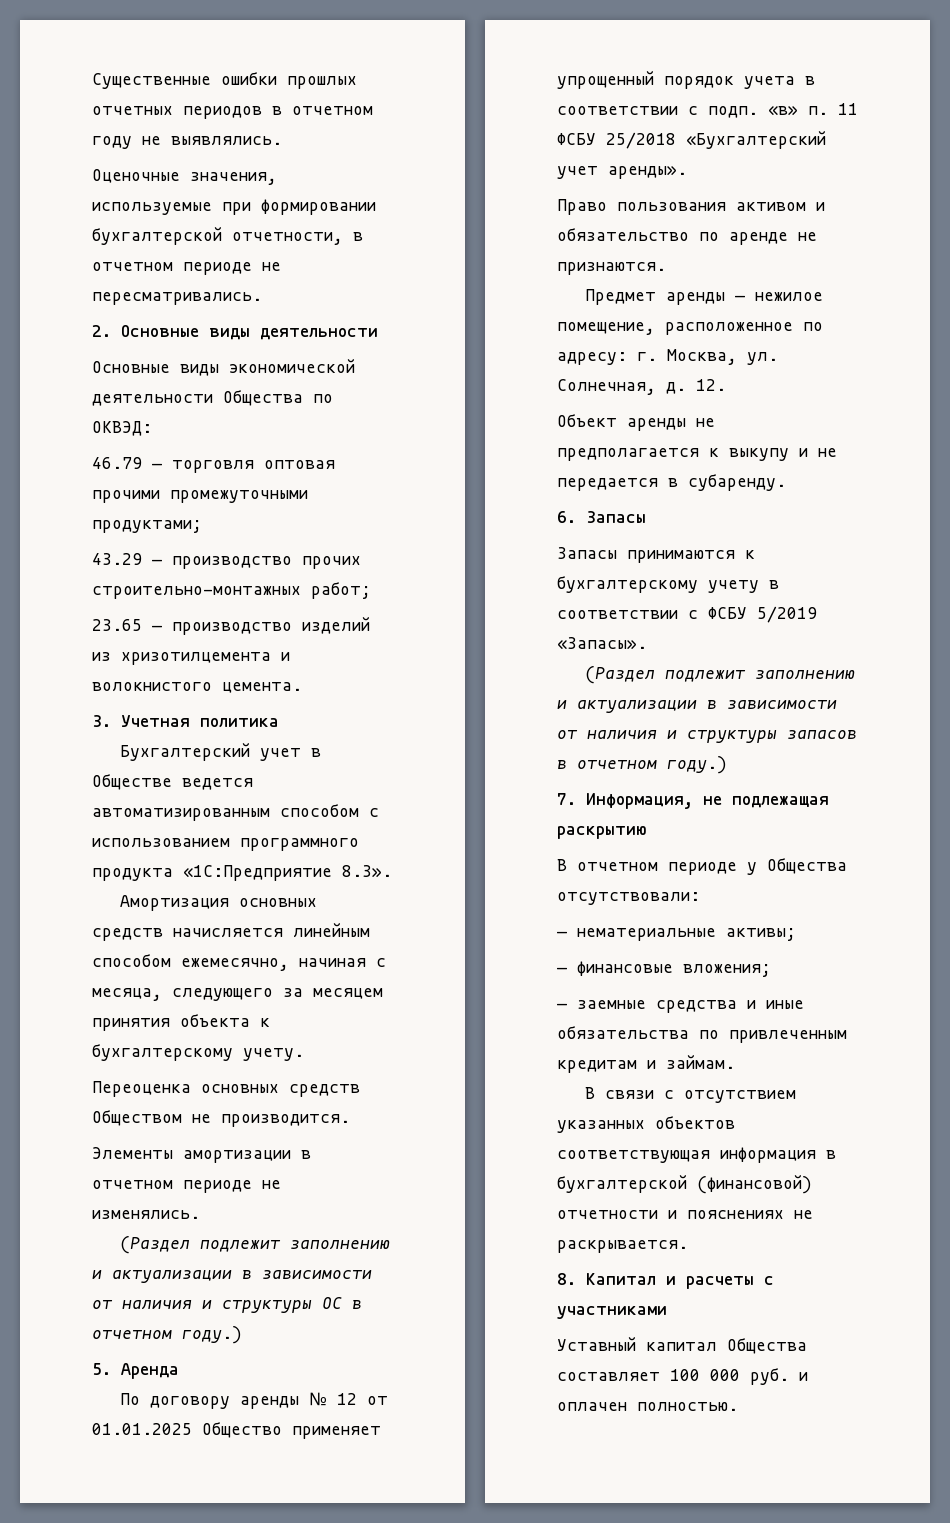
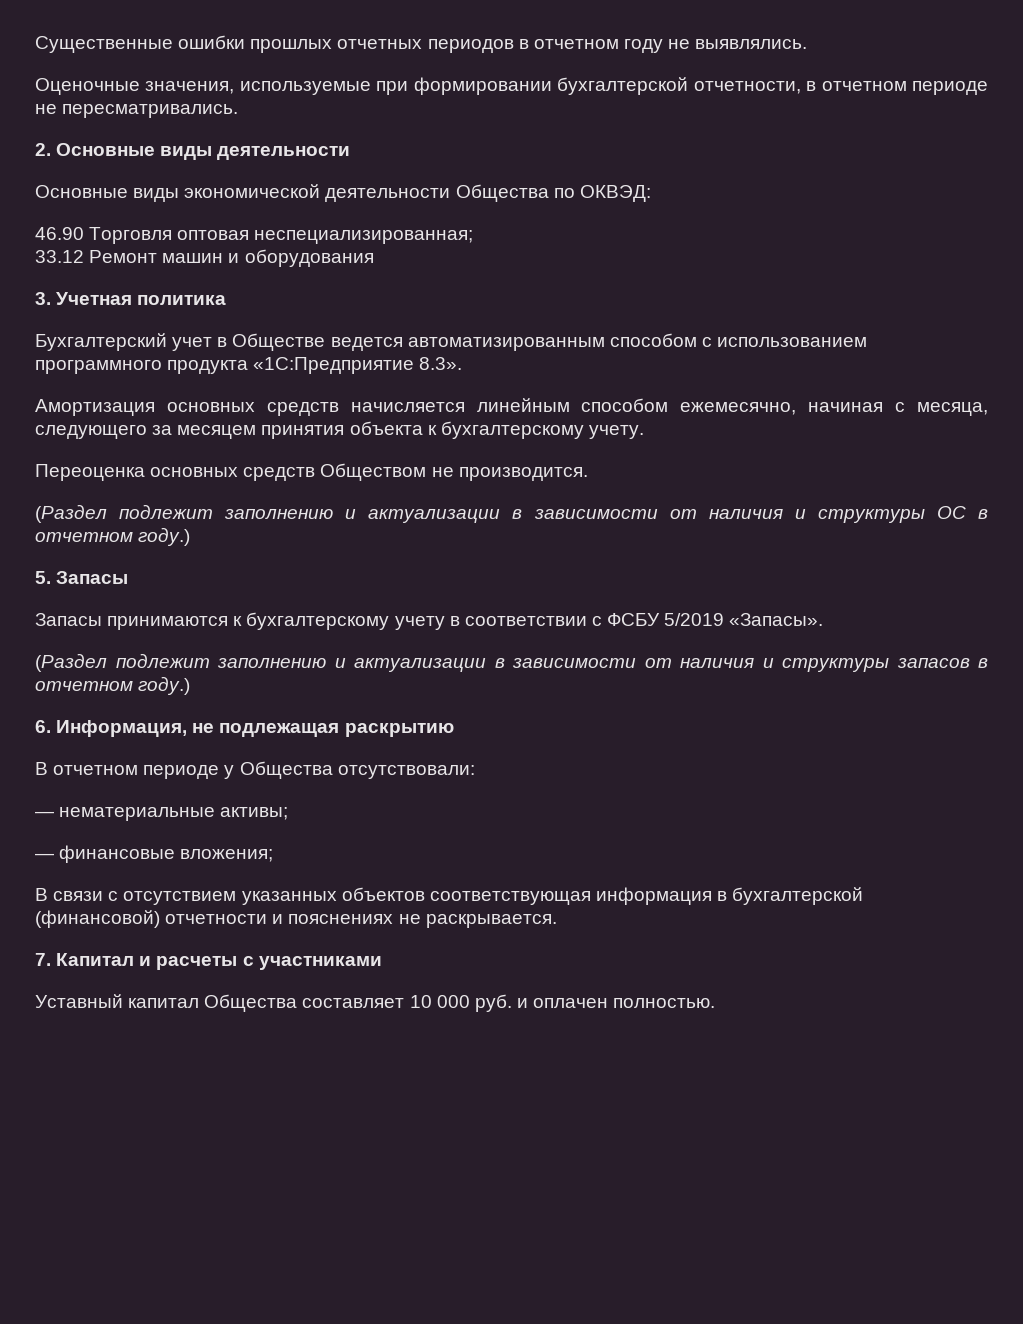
- 46.79 — торговля оптовая прочими промежуточными продуктами;
- 43.29 — производство прочих строительно-монтажных работ;
- 23.65 — производство изделий из хризотилцемента и волокнистого цемента.
+ 46.90 Торговля оптовая неспециализированная;
+ 33.12 Ремонт машин и оборудования
- Элементы амортизации в отчетном периоде не изменялись.
- 5. Аренда
- По договору аренды № 12 от 01.01.2025 Общество применяет упрощенный порядок учета в соответствии с подп. «в» п. 11 ФСБУ 25/2018 «Бухгалтерский учет аренды».
- Право пользования активом и обязательство по аренде не признаются.
- Предмет аренды — нежилое помещение, расположенное по адресу: г. Москва, ул. Солнечная, д. 12.
- Объект аренды не предполагается к выкупу и не передается в субаренду.
- 6. Запасы
+ 5. Запасы
- 7. Информация, не подлежащая раскрытию
+ 6. Информация, не подлежащая раскрытию
- — заемные средства и иные обязательства по привлеченным кредитам и займам.
- 8. Капитал и расчеты с участниками
+ 7. Капитал и расчеты с участниками
- Уставный капитал Общества составляет 100 000 руб. и оплачен полностью.
+ Уставный капитал Общества составляет 10 000 руб. и оплачен полностью.

